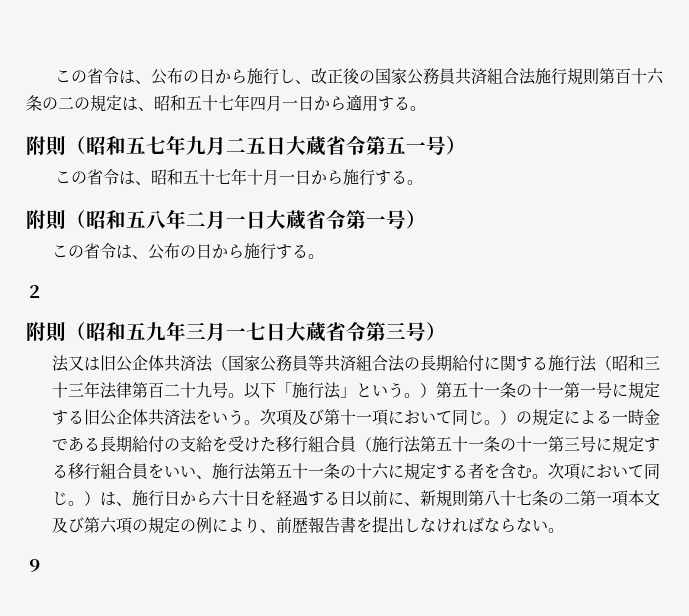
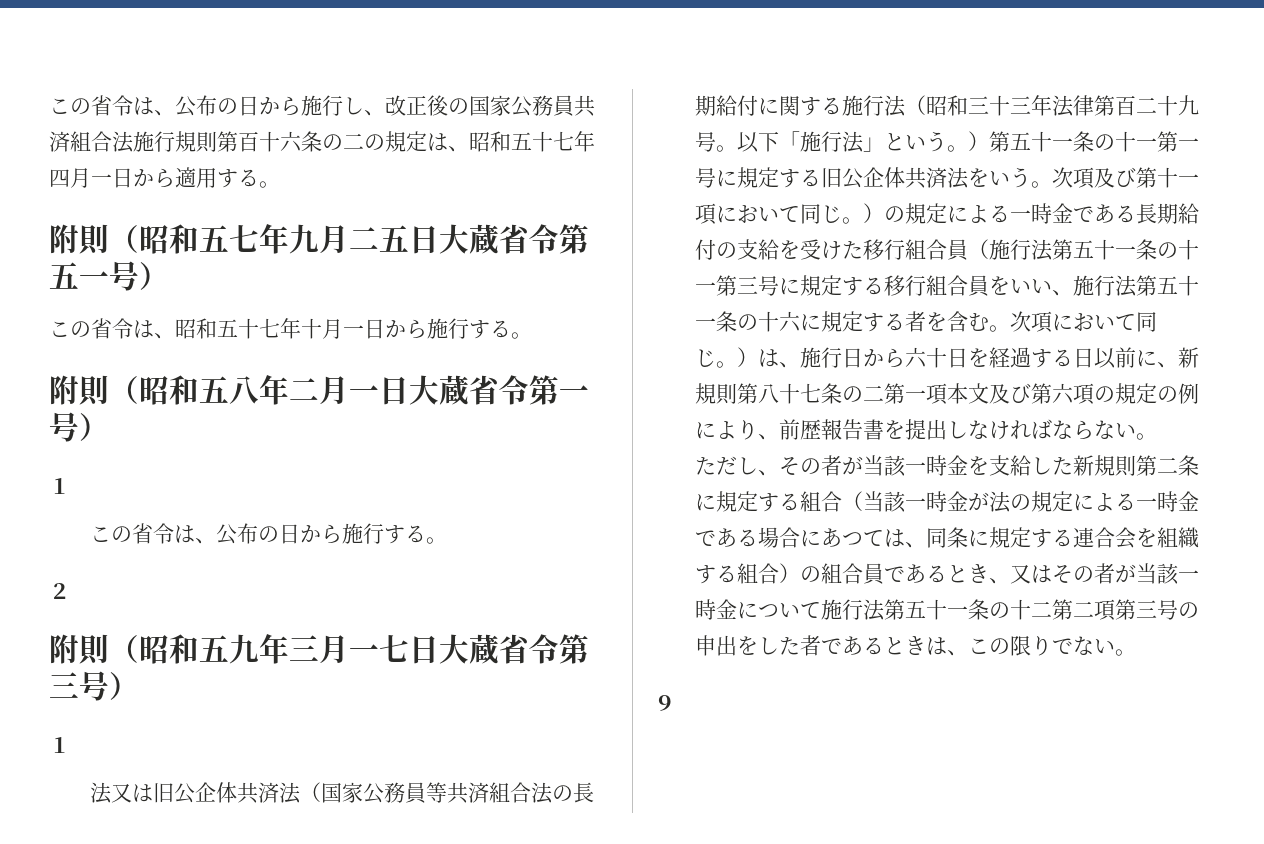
  附則（昭和五八年二月一日大蔵省令第一号）
+ １
  附則（昭和五九年三月一七日大蔵省令第三号）
+ １
+ ただし、その者が当該一時金を支給した新規則第二条に規定する組合（当該一時金が法の規定による一時金である場合にあつては、同条に規定する連合会を組織する組合）の組合員であるとき、又はその者が当該一時金について施行法第五十一条の十二第二項第三号の申出をした者であるときは、この限りでない。

